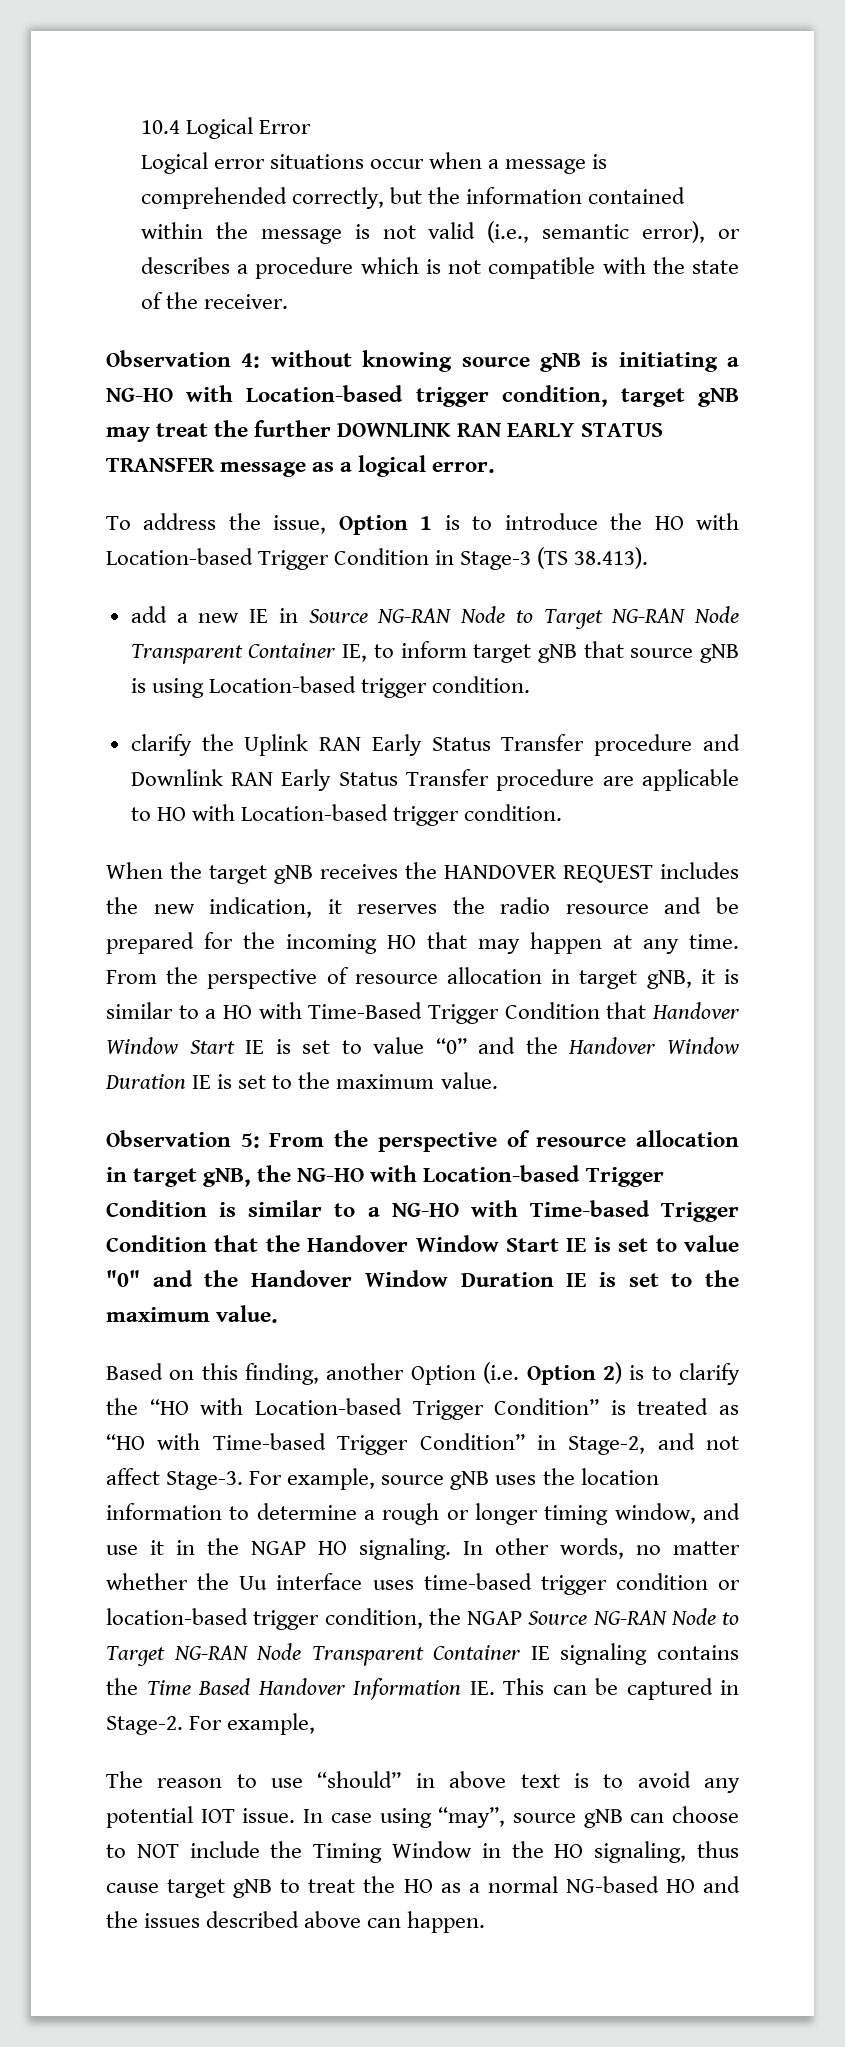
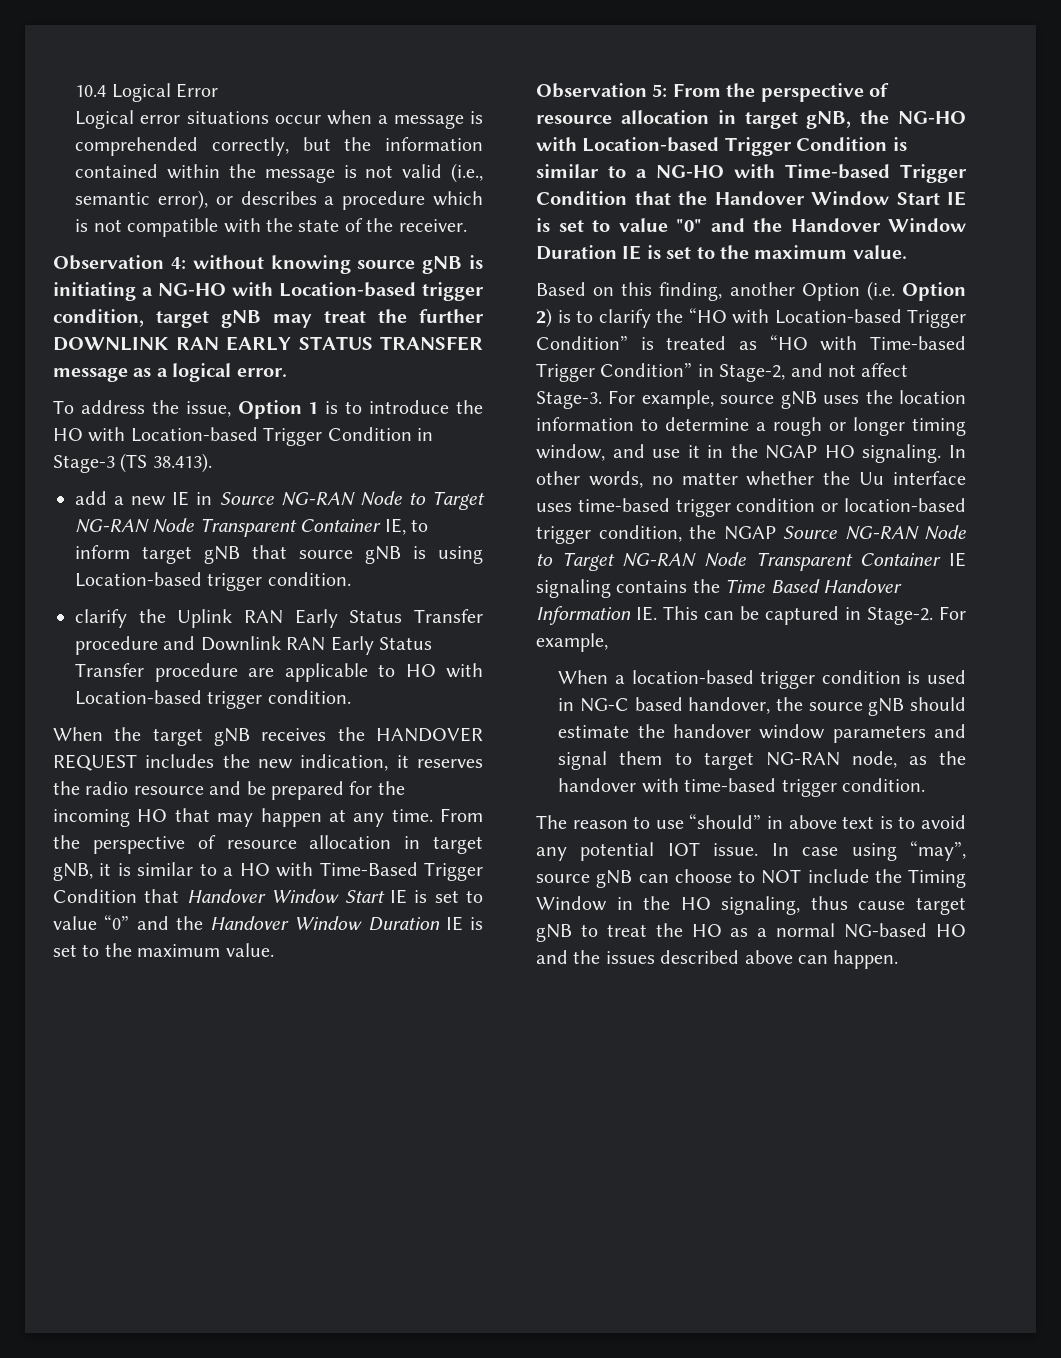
+ When a location-based trigger condition is used in NG-C based handover, the source gNB should estimate the handover window parameters and signal them to target NG-RAN node, as the handover with time-based trigger condition.

